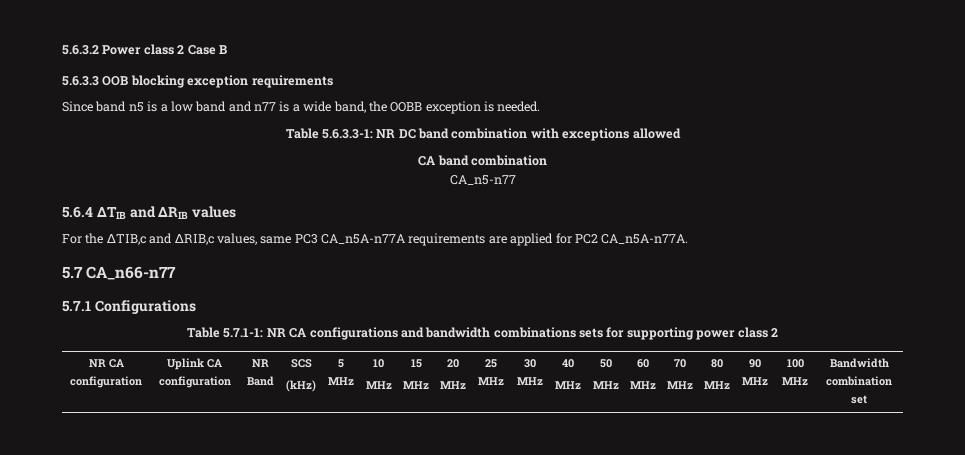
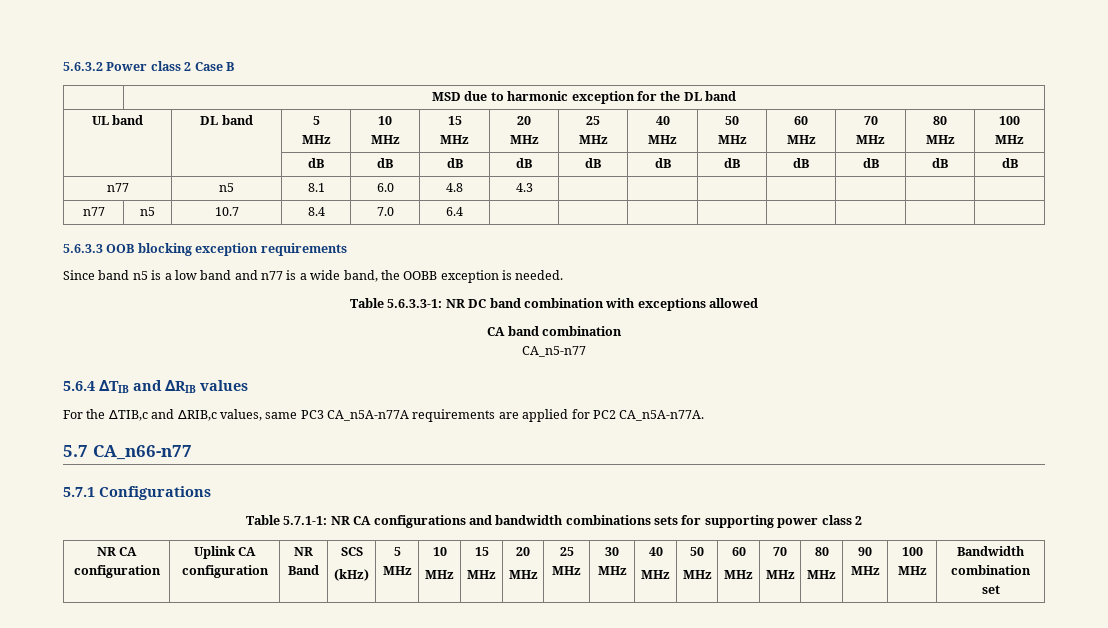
+ | MSD due to harmonic exception for the DL band
+ UL band | DL band | 5
+ MHz | 10
+ MHz | 15
+ MHz | 20
+ MHz | 25
+ MHz | 40
+ MHz | 50
+ MHz | 60
+ MHz | 70
+ MHz | 80
+ MHz | 100
+ MHz
+ | | dB | dB | dB | dB | dB | dB | dB | dB | dB | dB | dB
+ n77 | n5 | 8.1 | 6.0 | 4.8 | 4.3 | | | | | | |
+ n77 | n5 | 10.7 | 8.4 | 7.0 | 6.4 | | | | | | | |

